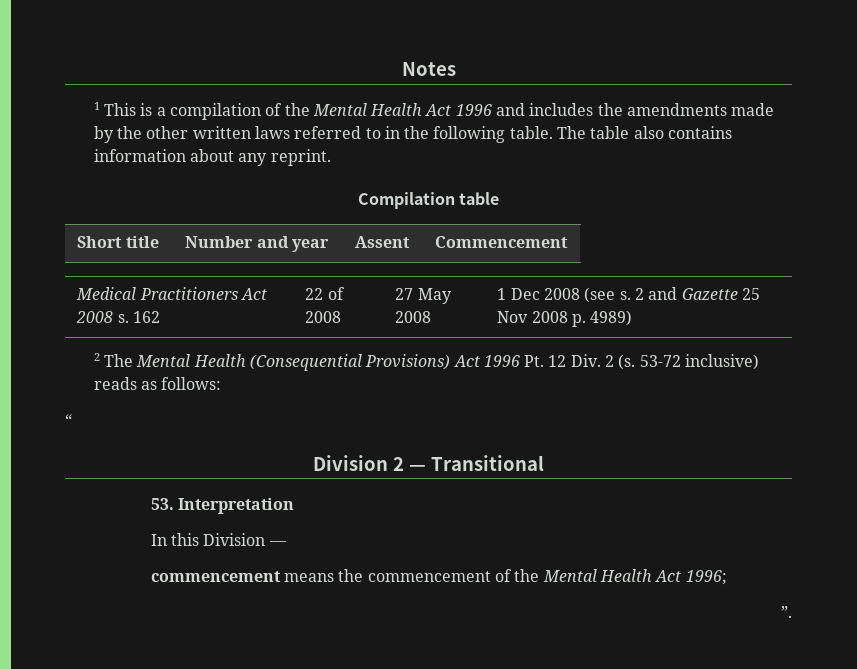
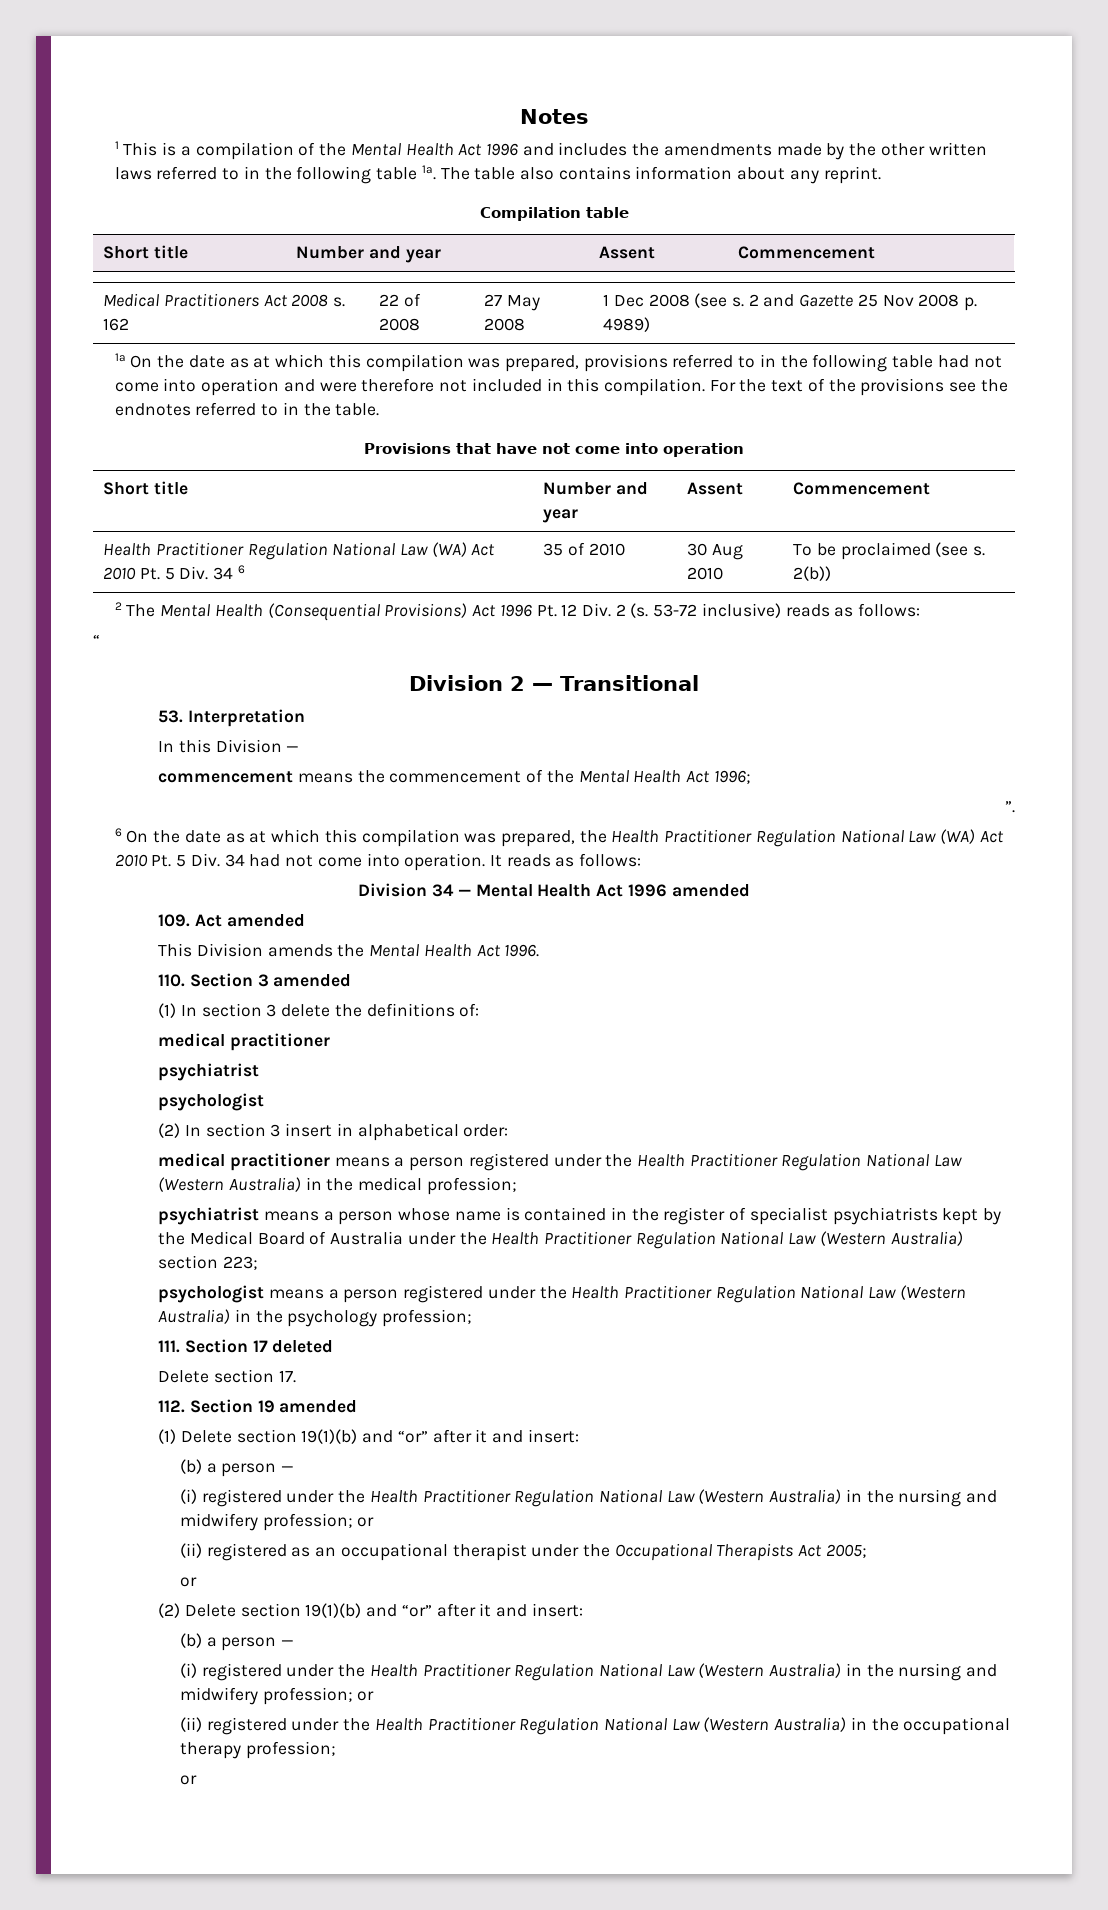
- 1 This is a compilation of the Mental Health Act 1996 and includes the amendments made by the other written laws referred to in the following table.
+ 1 This is a compilation of the Mental Health Act 1996 and includes the amendments made by the other written laws referred to in the following table 1a.
+ 1a On the date as at which this compilation was prepared, provisions referred to in the following table had not come into operation and were therefore not included in this compilation. For the text of the provisions see the endnotes referred to in the table.
+ Provisions that have not come into operation
+ Short title | Number and year | Assent | Commencement
+ Health Practitioner Regulation National Law (WA) Act 2010 Pt. 5 Div. 34 6 | 35 of 2010 | 30 Aug 2010 | To be proclaimed (see s. 2(b))
+ 6 On the date as at which this compilation was prepared, the Health Practitioner Regulation National Law (WA) Act 2010 Pt. 5 Div. 34 had not come into operation. It reads as follows:
+ Division 34 — Mental Health Act 1996 amended
+ 109. Act amended
+ This Division amends the Mental Health Act 1996.
+ 110. Section 3 amended
+ (1) In section 3 delete the definitions of:
+ medical practitioner
+ psychiatrist
+ psychologist
+ (2) In section 3 insert in alphabetical order:
+ medical practitioner means a person registered under the Health Practitioner Regulation National Law (Western Australia) in the medical profession;
+ psychiatrist means a person whose name is contained in the register of specialist psychiatrists kept by the Medical Board of Australia under the Health Practitioner Regulation National Law (Western Australia) section 223;
+ psychologist means a person registered under the Health Practitioner Regulation National Law (Western Australia) in the psychology profession;
+ 111. Section 17 deleted
+ Delete section 17.
+ 112. Section 19 amended
+ (1) Delete section 19(1)(b) and “or” after it and insert:
+ (b) a person —
+ (i) registered under the Health Practitioner Regulation National Law (Western Australia) in the nursing and midwifery profession; or
+ (ii) registered as an occupational therapist under the Occupational Therapists Act 2005;
+ or
+ (2) Delete section 19(1)(b) and “or” after it and insert:
+ (b) a person —
+ (i) registered under the Health Practitioner Regulation National Law (Western Australia) in the nursing and midwifery profession; or
+ (ii) registered under the Health Practitioner Regulation National Law (Western Australia) in the occupational therapy profession;
+ or

